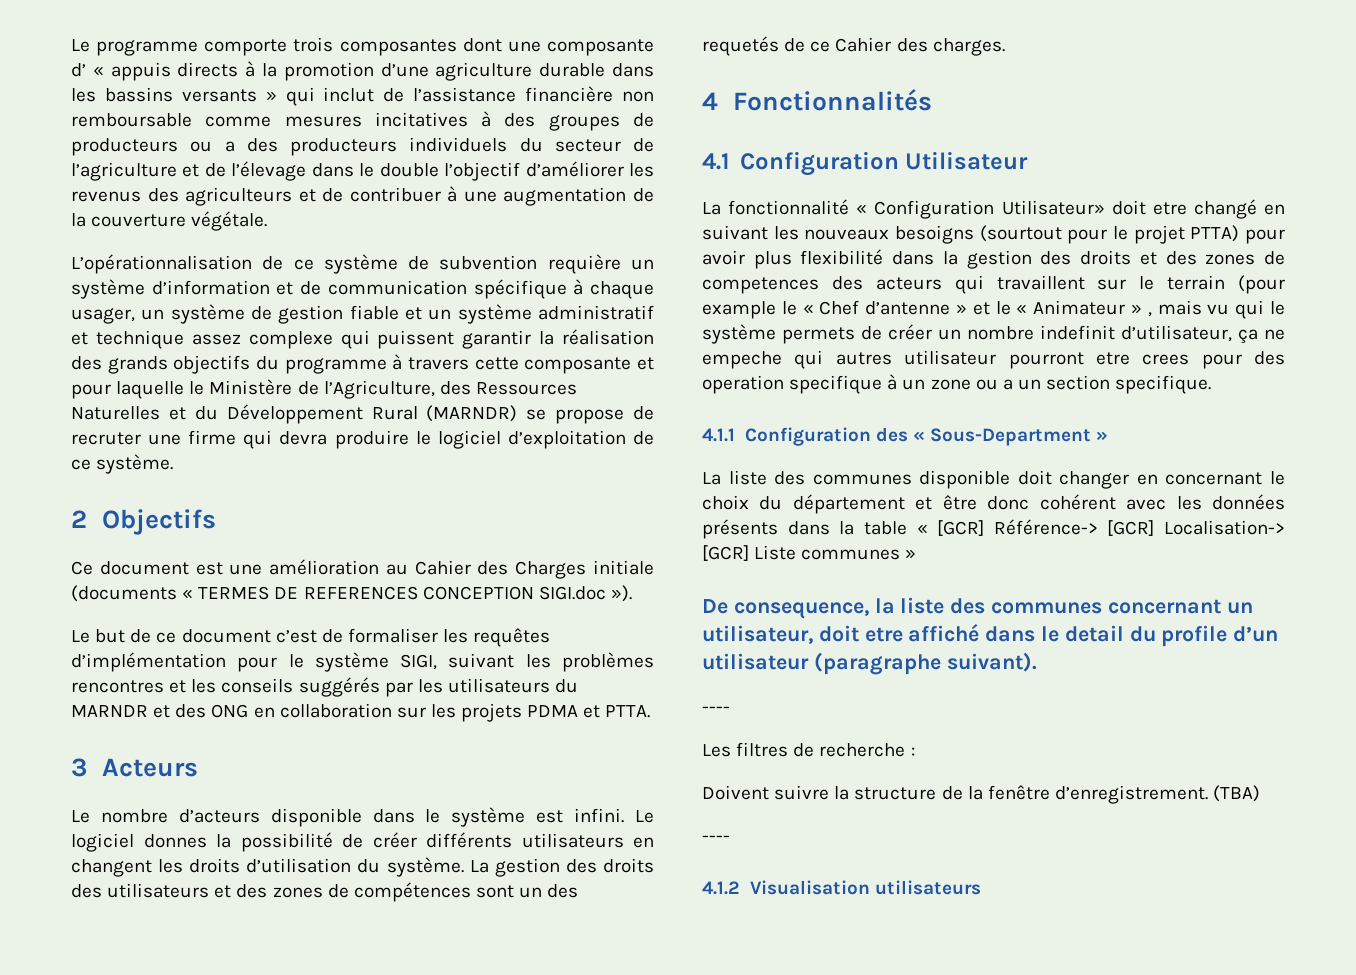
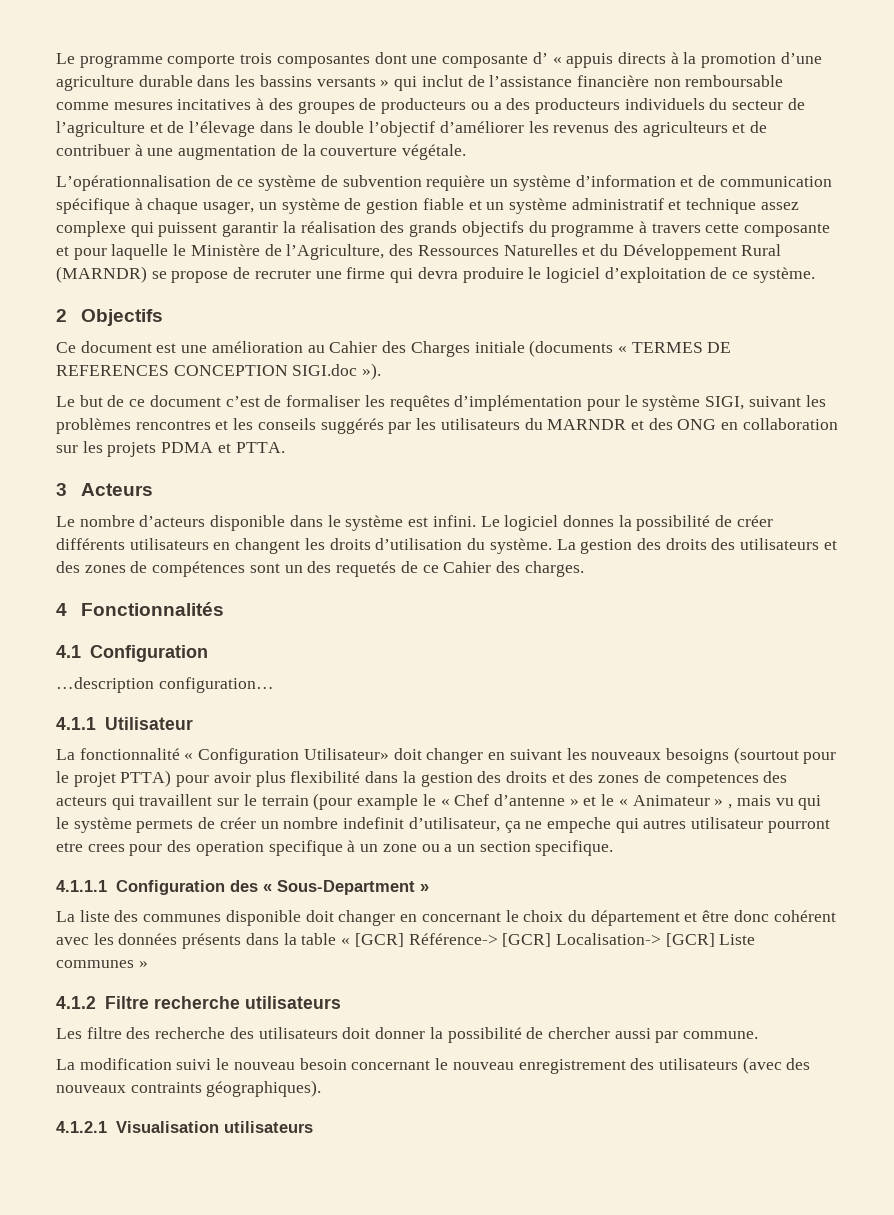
- 4.1 Configuration Utilisateur
+ 4.1 Configuration
+ …description configuration…
+ 4.1.1 Utilisateur
- La fonctionnalité « Configuration Utilisateur» doit etre changé en suivant les nouveaux besoigns (sourtout pour le projet PTTA) pour avoir plus flexibilité dans la gestion des droits et des zones de competences des acteurs qui travaillent sur le terrain (pour example le « Chef d’antenne » et le « Animateur » , mais vu qui le système permets de créer un nombre indefinit d’utilisateur, ça ne empeche qui autres utilisateur pourront etre crees pour des operation specifique à un zone ou a un section specifique.
+ La fonctionnalité « Configuration Utilisateur» doit changer en suivant les nouveaux besoigns (sourtout pour le projet PTTA) pour avoir plus flexibilité dans la gestion des droits et des zones de competences des acteurs qui travaillent sur le terrain (pour example le « Chef d’antenne » et le « Animateur » , mais vu qui le système permets de créer un nombre indefinit d’utilisateur, ça ne empeche qui autres utilisateur pourront etre crees pour des operation specifique à un zone ou a un section specifique.
- 4.1.1 Configuration des « Sous-Department »
+ 4.1.1.1 Configuration des « Sous-Department »
- De consequence, la liste des communes concernant un utilisateur, doit etre affiché dans le detail du profile d’un utilisateur (paragraphe suivant).
- ----
- Les filtres de recherche :
- Doivent suivre la structure de la fenêtre d’enregistrement. (TBA)
- ----
- 4.1.2 Visualisation utilisateurs
+ 4.1.2 Filtre recherche utilisateurs
+ Les filtre des recherche des utilisateurs doit donner la possibilité de chercher aussi par commune.
+ La modification suivi le nouveau besoin concernant le nouveau enregistrement des utilisateurs (avec des nouveaux contraints géographiques).
+ 4.1.2.1 Visualisation utilisateurs

